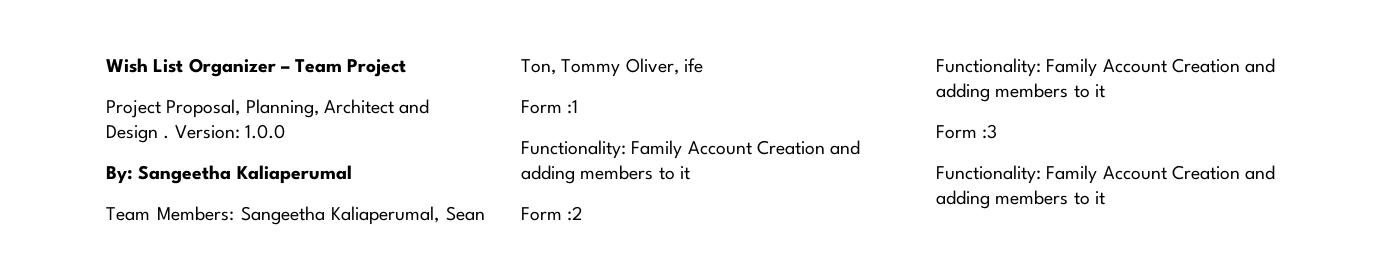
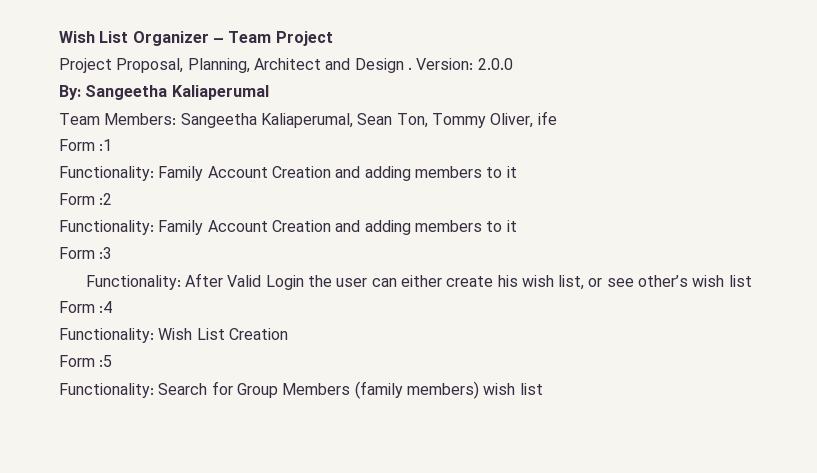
- Version: 1.0.0
+ Version: 2.0.0
  Form :3
- Functionality: Family Account Creation and adding members to it
+ Functionality: After Valid Login the user can either create his wish list, or see other’s wish list
+ Form :4
+ Functionality: Wish List Creation
+ Form :5
+ Functionality: Search for Group Members (family members) wish list

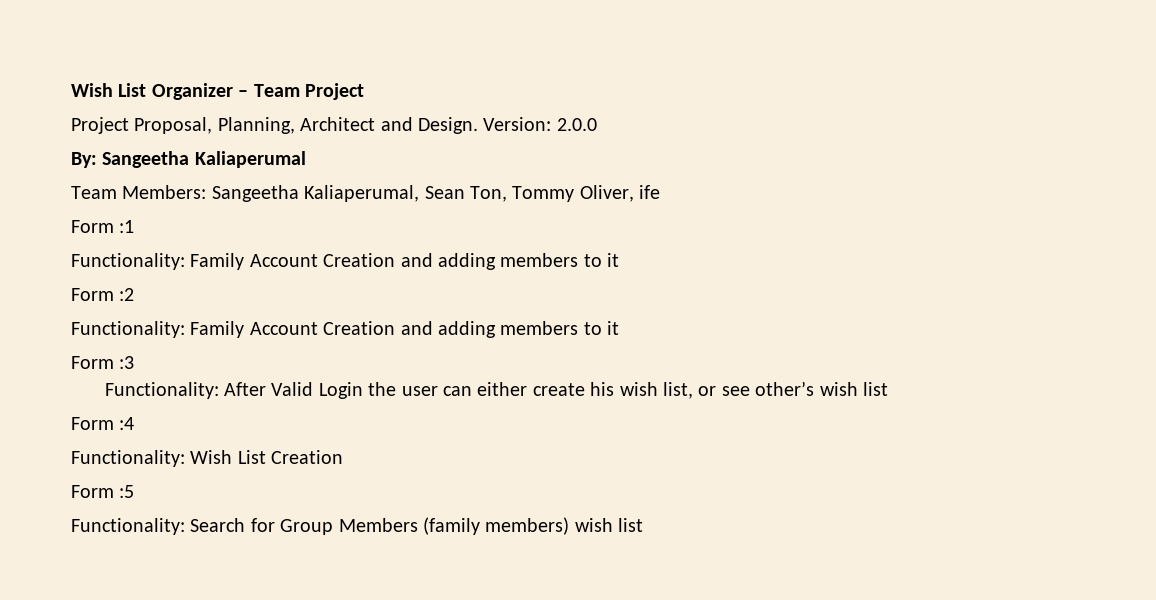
- Project Proposal, Planning, Architect and Design .
+ Project Proposal, Planning, Architect and Design.

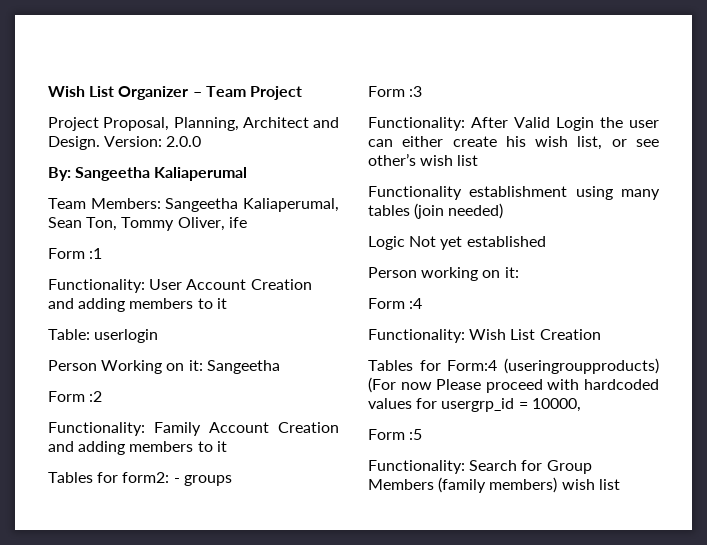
  Form :1
- Functionality: Family Account Creation and adding members to it
+ Functionality: User Account Creation and adding members to it
+ Table: userlogin
+ Person Working on it: Sangeetha
+ Tables for form2: - groups
+ Functionality establishment using many tables (join needed)
+ Logic Not yet established
+ Person working on it:
+ Tables for Form:4 (useringroupproducts) (For now Please proceed with hardcoded values for usergrp_id = 10000,

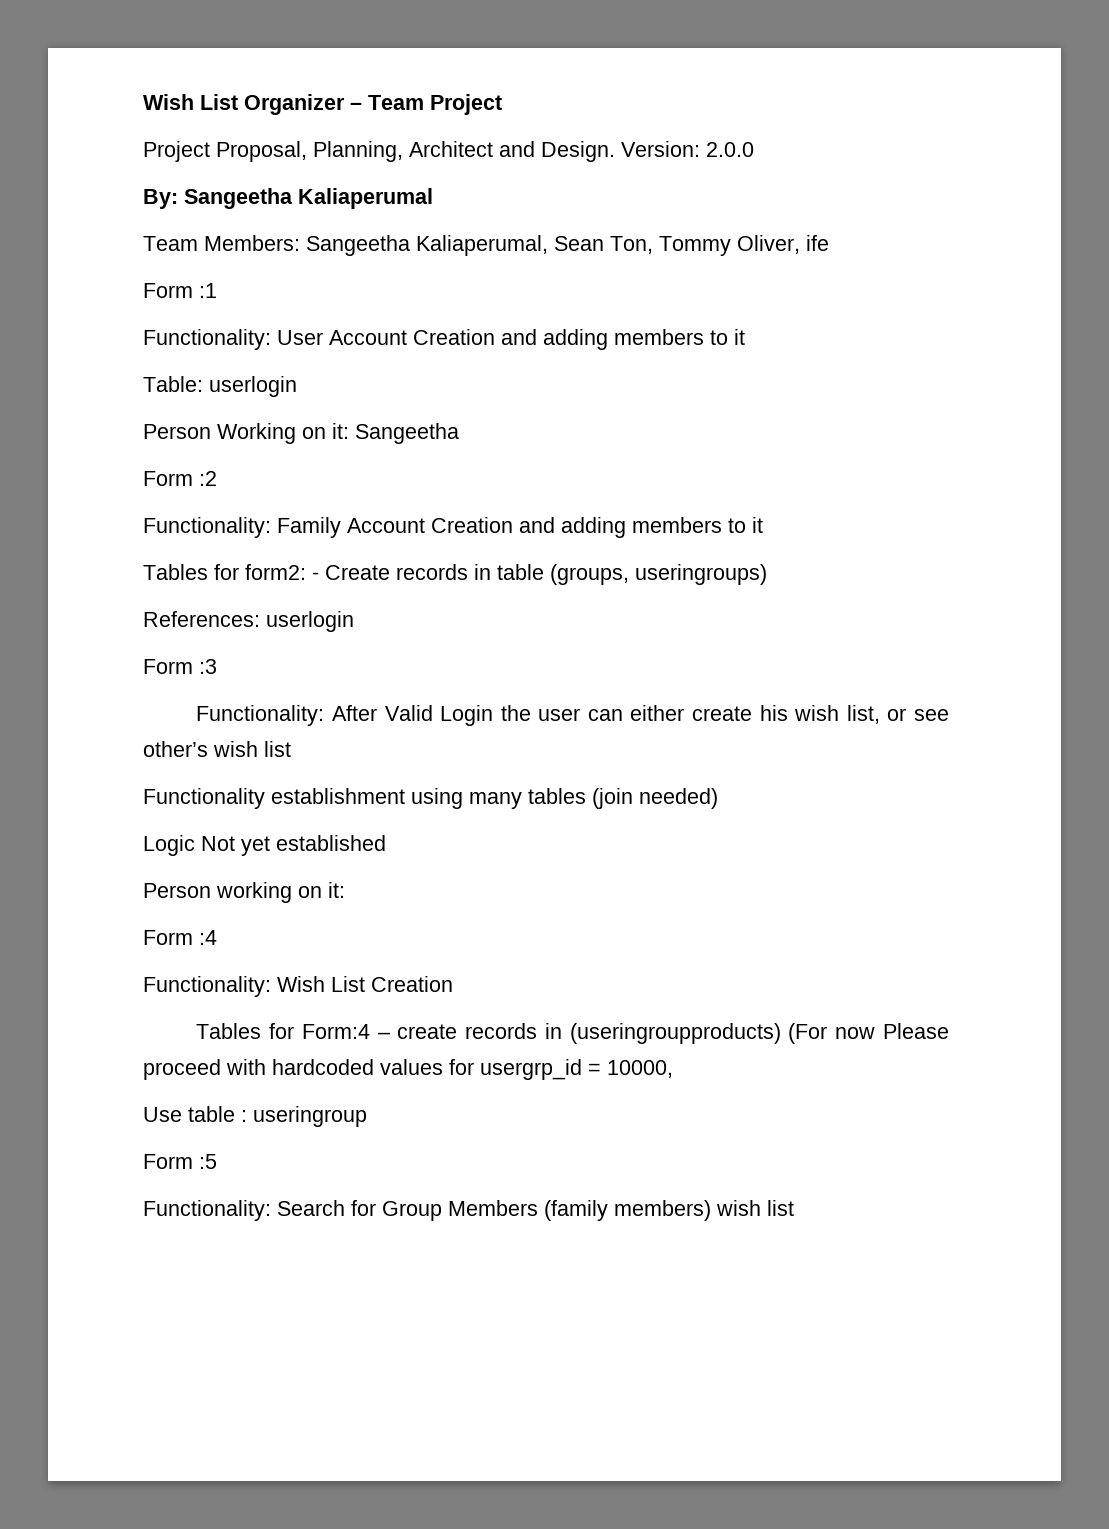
- Tables for form2: - groups
+ Tables for form2: - Create records in table (groups, useringroups)
+ References: userlogin
- Tables for Form:4 (useringroupproducts) (For now Please proceed with hardcoded values for usergrp_id = 10000,
+ Tables for Form:4 – create records in (useringroupproducts) (For now Please proceed with hardcoded values for usergrp_id = 10000,
+ Use table : useringroup

